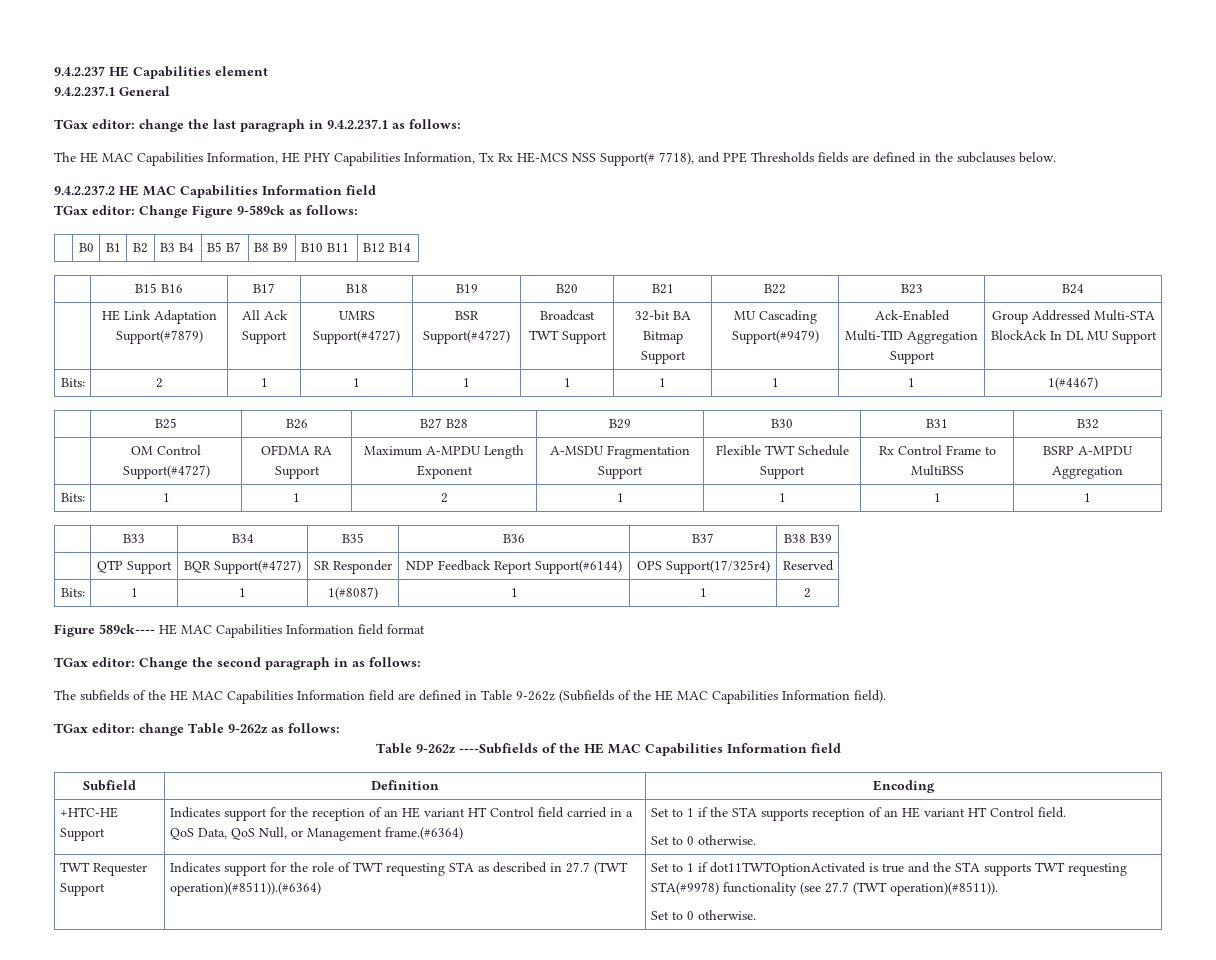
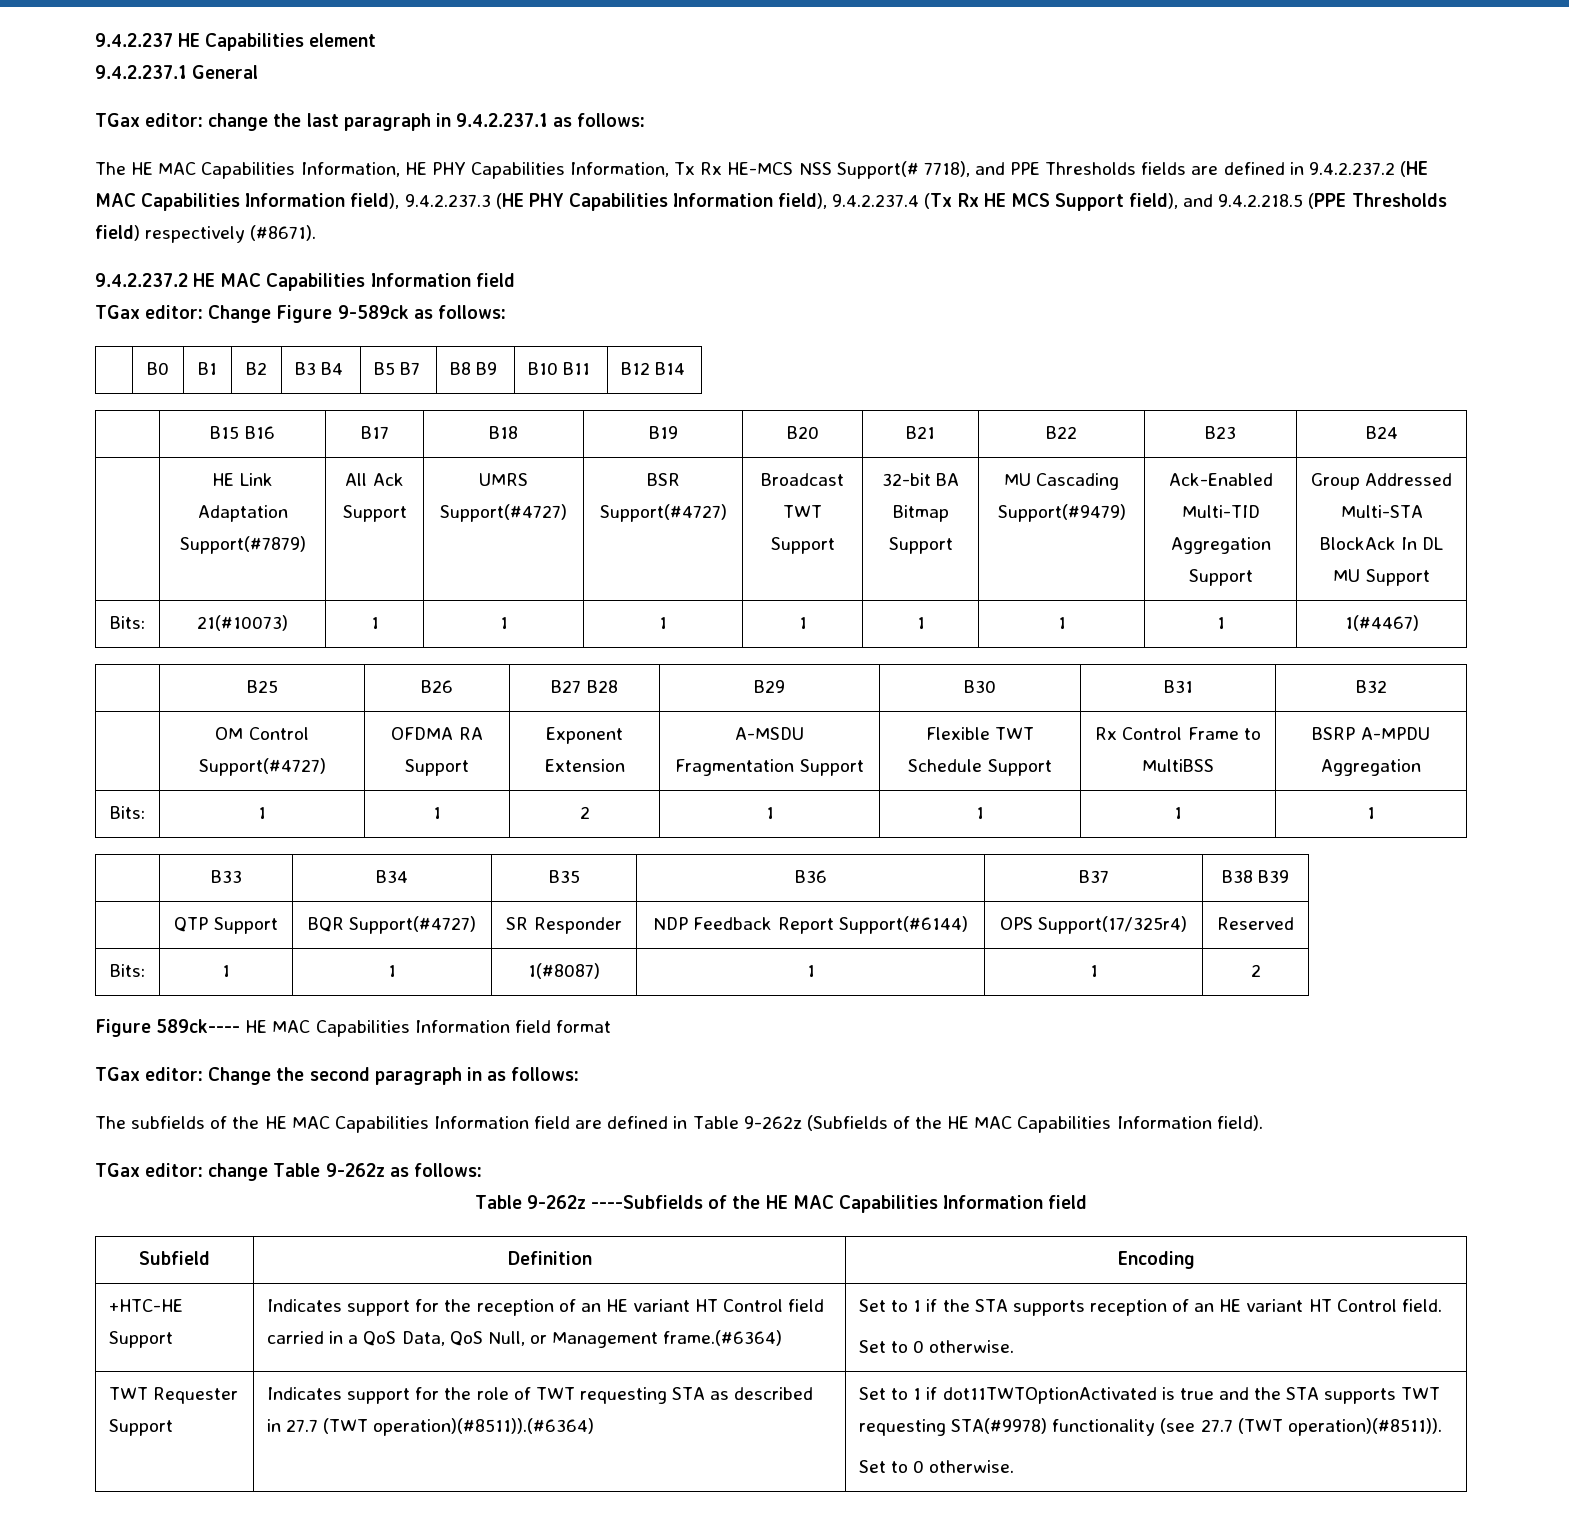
- The HE MAC Capabilities Information, HE PHY Capabilities Information, Tx Rx HE-MCS NSS Support(# 7718), and PPE Thresholds fields are defined in the subclauses below.
+ The HE MAC Capabilities Information, HE PHY Capabilities Information, Tx Rx HE-MCS NSS Support(# 7718), and PPE Thresholds fields are defined in 9.4.2.237.2 (HE MAC Capabilities Information field), 9.4.2.237.3 (HE PHY Capabilities Information field), 9.4.2.237.4 (Tx Rx HE MCS Support field), and 9.4.2.218.5 (PPE Thresholds field) respectively (#8671).
- Bits: | 2 | 1 | 1 | 1 | 1 | 1 | 1 | 1 | 1(#4467)
+ Bits: | 21(#10073) | 1 | 1 | 1 | 1 | 1 | 1 | 1 | 1(#4467)
- | OM Control Support(#4727) | OFDMA RA Support | Maximum A-MPDU Length Exponent | A-MSDU Fragmentation Support | Flexible TWT Schedule Support | Rx Control Frame to MultiBSS | BSRP A-MPDU Aggregation
+ | OM Control Support(#4727) | OFDMA RA Support | Exponent Extension | A-MSDU Fragmentation Support | Flexible TWT Schedule Support | Rx Control Frame to MultiBSS | BSRP A-MPDU Aggregation

